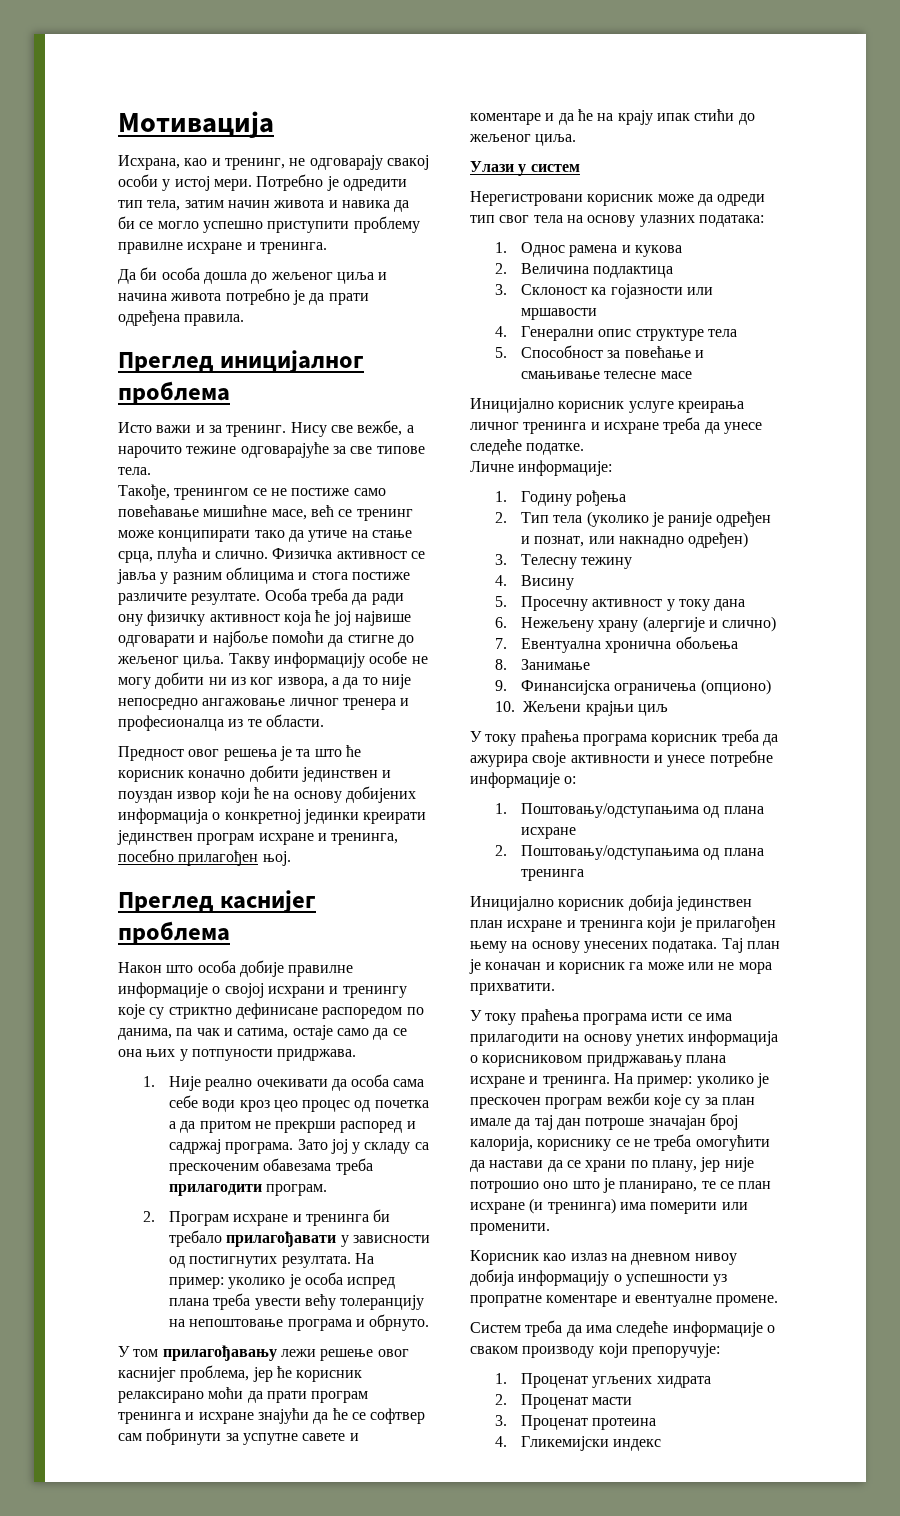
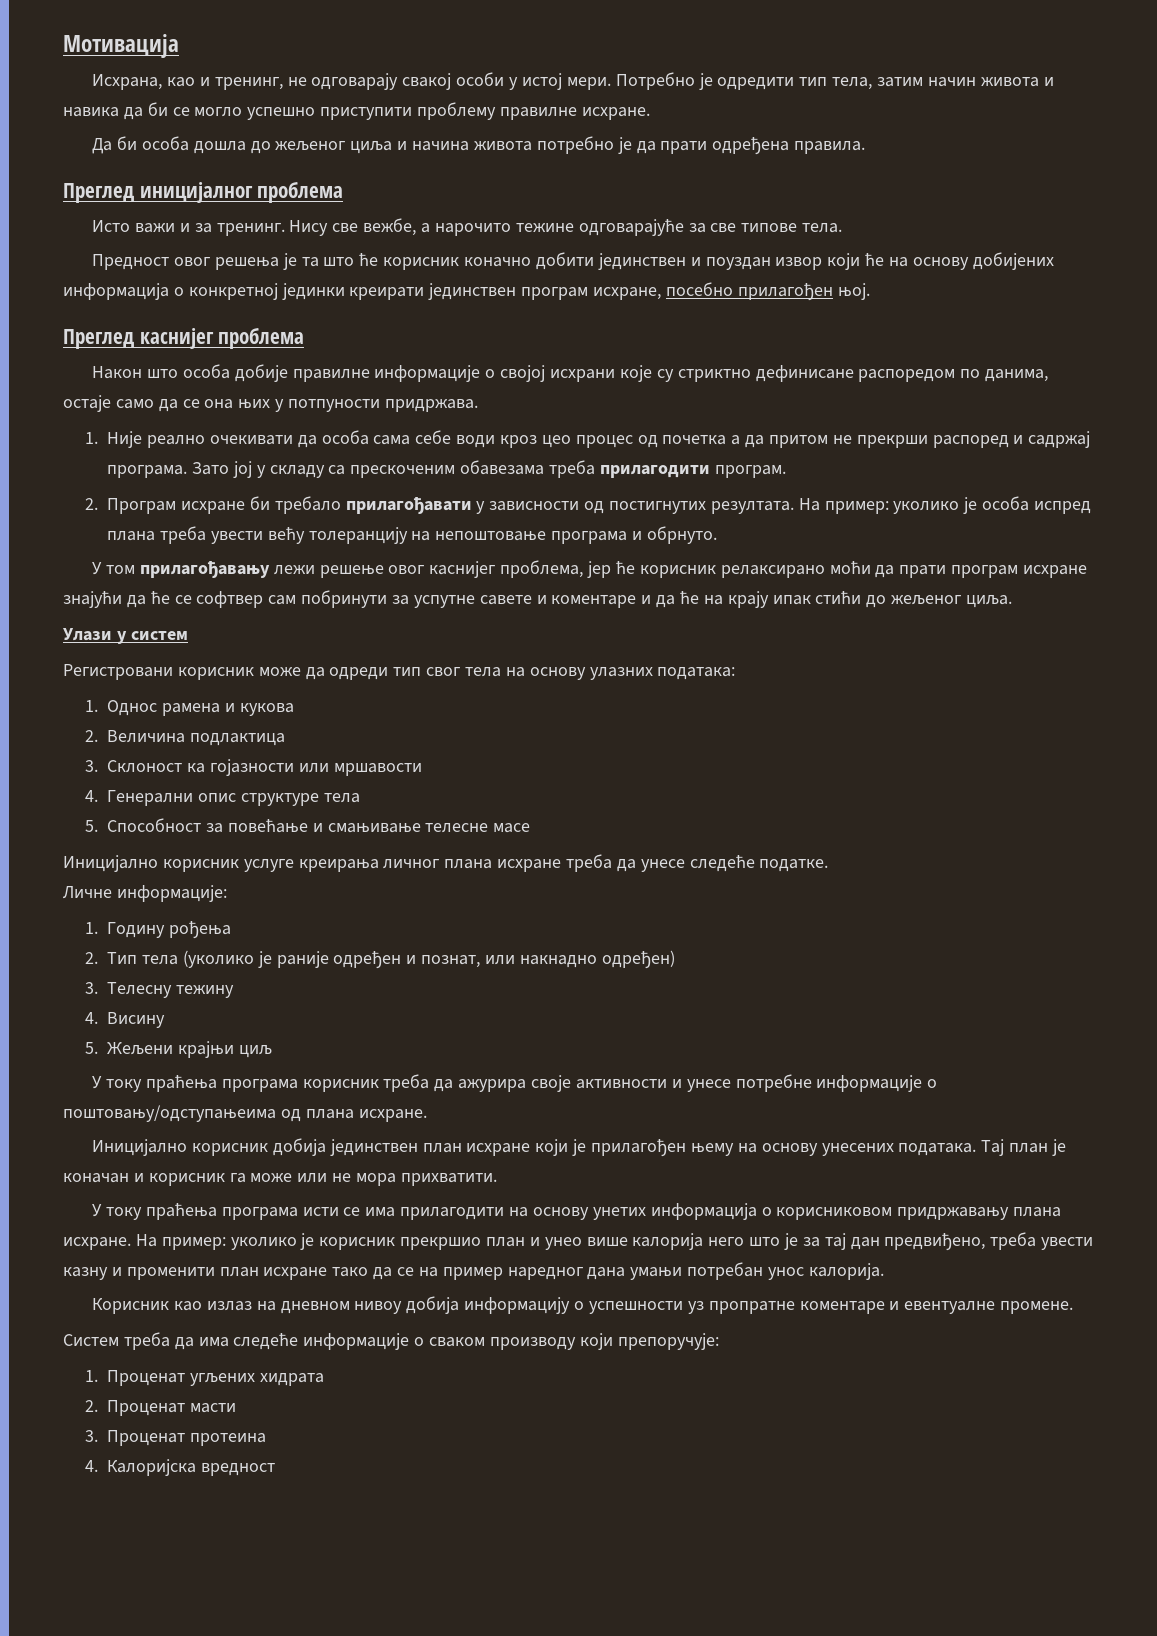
- Потребно је одредити тип тела, затим начин живота и навика да би се могло успешно приступити проблему правилне исхране и тренинга.
+ Потребно је одредити тип тела, затим начин живота и навика да би се могло успешно приступити проблему правилне исхране.
- Такође, тренингом се не постиже само повећавање мишићне масе, већ се тренинг може конципирати тако да утиче на стање срца, плућа и слично. Физичка активност се јавља у разним облицима и стога постиже различите резултате. Особа треба да ради ону физичку активност која ће јој највише одговарати и најбоље помоћи да стигне до жељеног циља. Такву информацију особе не могу добити ни из ког извора, а да то није непосредно ангажовање личног тренера и професионалца из те области.
- Предност овог решења је та што ће корисник коначно добити јединствен и поуздан извор који ће на основу добијених информација о конкретној јединки креирати јединствен програм исхране и тренинга, посебно прилагођен њој.
+ Предност овог решења је та што ће корисник коначно добити јединствен и поуздан извор који ће на основу добијених информација о конкретној јединки креирати јединствен програм исхране, посебно прилагођен њој.
- Након што особа добије правилне информације о својој исхрани и тренингу које су стриктно дефинисане распоредом по данима, па чак и сатима, остаје само да се она њих у потпуности придржава.
+ Након што особа добије правилне информације о својој исхрани које су стриктно дефинисане распоредом по данима, остаје само да се она њих у потпуности придржава.
- 2. Програм исхране и тренинга би требало прилагођавати у зависности од постигнутих резултата.
+ 2. Програм исхране би требало прилагођавати у зависности од постигнутих резултата.
- У том прилагођавању лежи решење овог каснијег проблема, јер ће корисник релаксирано моћи да прати програм тренинга и исхране знајући да ће се софтвер сам побринути за успутне савете и коментаре и да ће на крају ипак стићи до жељеног циља.
+ У том прилагођавању лежи решење овог каснијег проблема, јер ће корисник релаксирано моћи да прати програм исхране знајући да ће се софтвер сам побринути за успутне савете и коментаре и да ће на крају ипак стићи до жељеног циља.
- Нерегистровани корисник може да одреди тип свог тела на основу улазних података:
+ Регистровани корисник може да одреди тип свог тела на основу улазних података:
- Иницијално корисник услуге креирања личног тренинга и исхране треба да унесе следеће податке.
+ Иницијално корисник услуге креирања личног плана исхране треба да унесе следеће податке.
- 5. Просечну активност у току дана
- 6. Нежељену храну (алергије и слично)
- 7. Евентуална хронична обољења
- 8. Занимање
- 9. Финансијска ограничења (опционо)
- 10. Жељени крајњи циљ
+ 5. Жељени крајњи циљ
- У току праћења програма корисник треба да ажурира своје активности и унесе потребне информације о:
- 1. Поштовању/одступањима од плана исхране
- 2. Поштовању/одступањима од плана тренинга
+ У току праћења програма корисник треба да ажурира своје активности и унесе потребне информације о поштовању/одступањеима од плана исхране.
- Иницијално корисник добија јединствен план исхране и тренинга који је прилагођен њему на основу унесених података.
+ Иницијално корисник добија јединствен план исхране који је прилагођен њему на основу унесених података.
- У току праћења програма исти се има прилагодити на основу унетих информација о корисниковом придржавању плана исхране и тренинга. На пример: уколико је прескочен програм вежби које су за план имале да тај дан потроше значајан број калорија, кориснику се не треба омогућити да настави да се храни по плану, јер није потрошио оно што је планирано, те се план исхране (и тренинга) има померити или променити.
+ У току праћења програма исти се има прилагодити на основу унетих информација о корисниковом придржавању плана исхране. На пример: уколико је корисник прекршио план и унео више калорија него што је за тај дан предвиђено, треба увести казну и променити план исхране тако да се на пример наредног дана умањи потребан унос калорија.
- 4. Гликемијски индекс
+ 4. Калоријска вредност

